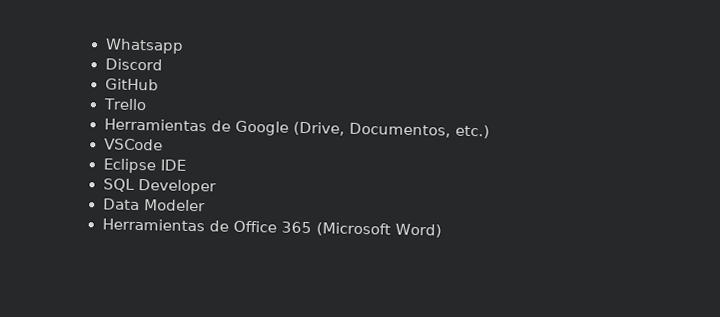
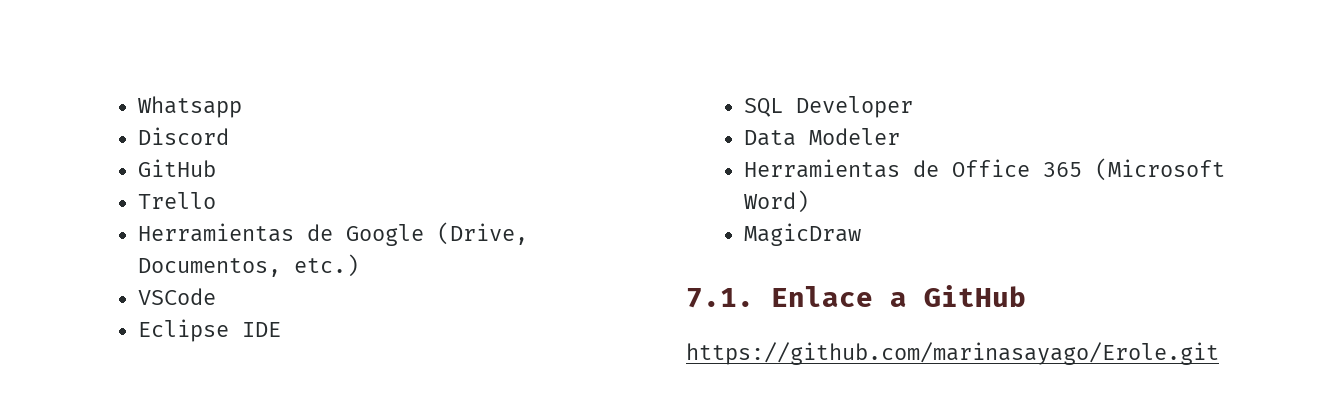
+ MagicDraw
+ 7.1. Enlace a GitHub
+ https://github.com/marinasayago/Erole.git

